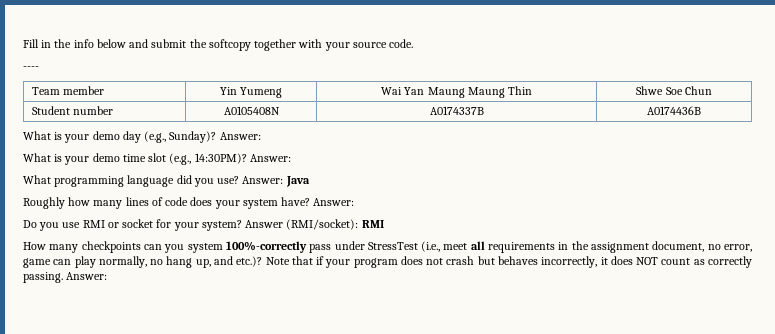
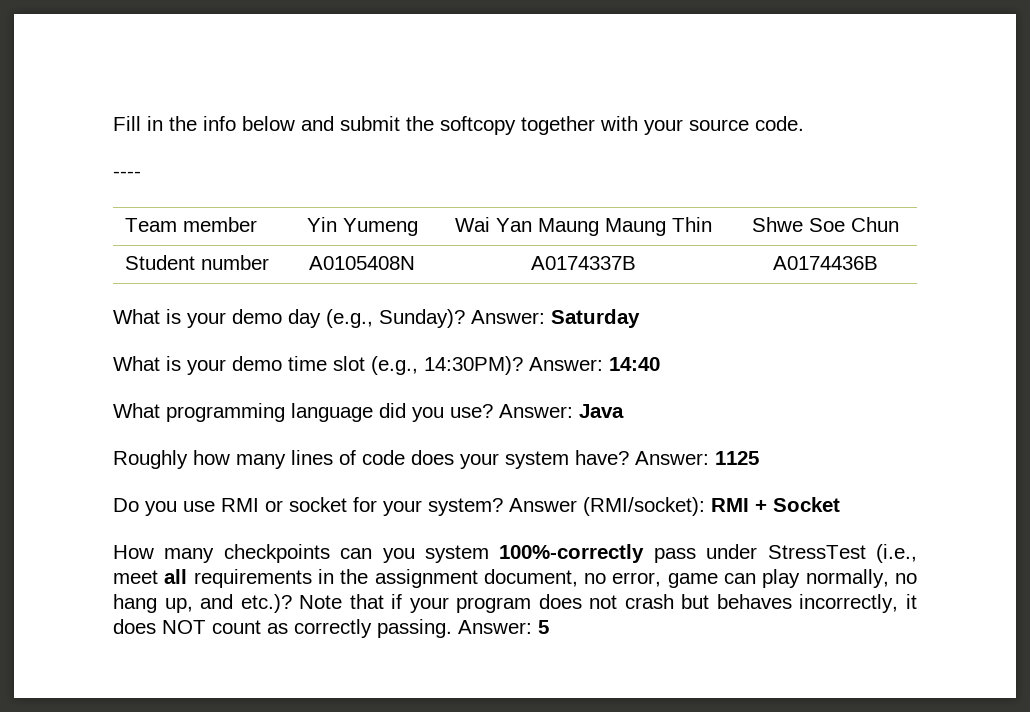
- What is your demo day (e.g., Sunday)? Answer:
+ What is your demo day (e.g., Sunday)? Answer: Saturday
- What is your demo time slot (e.g., 14:30PM)? Answer:
+ What is your demo time slot (e.g., 14:30PM)? Answer: 14:40
- Roughly how many lines of code does your system have? Answer:
+ Roughly how many lines of code does your system have? Answer: 1125
- Answer (RMI/socket): RMI
+ Answer (RMI/socket): RMI + Socket
- Note that if your program does not crash but behaves incorrectly, it does NOT count as correctly passing. Answer:
+ Note that if your program does not crash but behaves incorrectly, it does NOT count as correctly passing. Answer: 5

